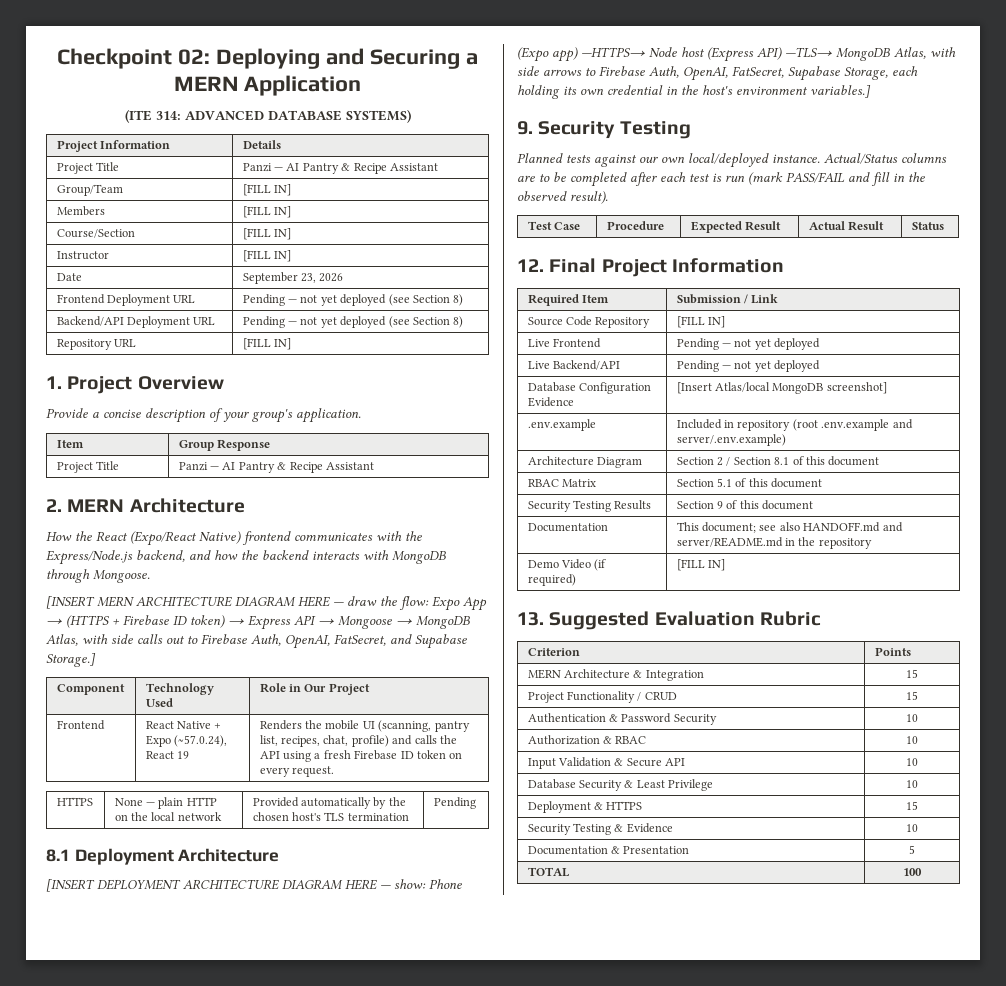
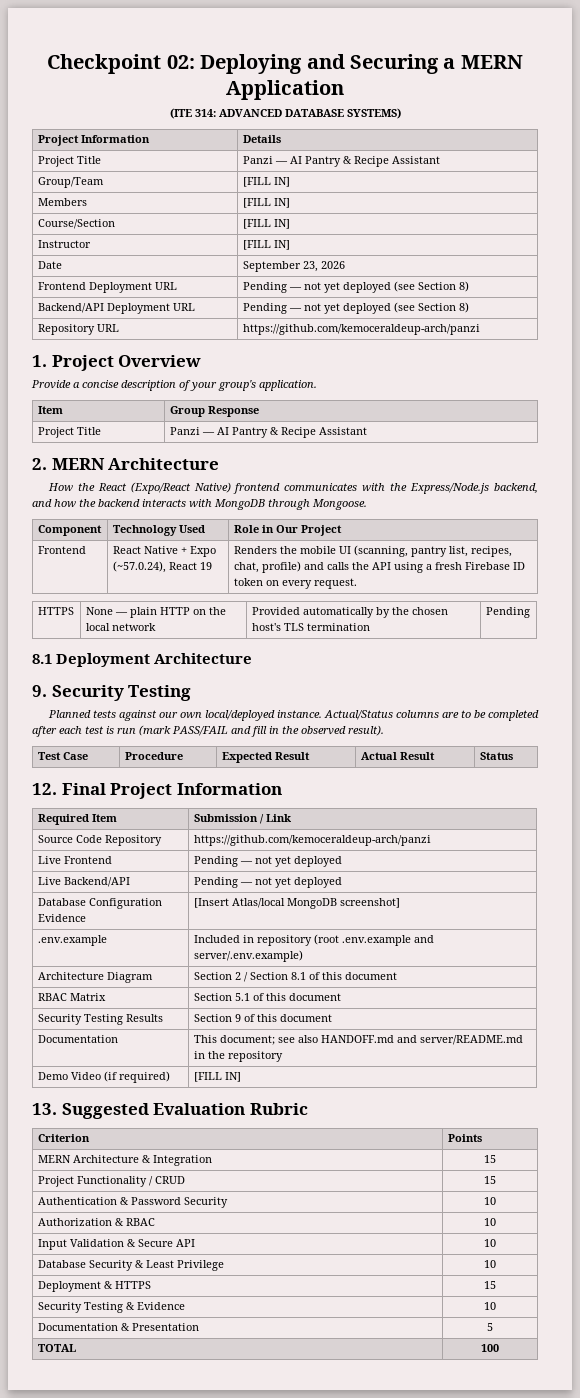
- Repository URL | [FILL IN]
+ Repository URL | https://github.com/kemoceraldeup-arch/panzi
- [INSERT MERN ARCHITECTURE DIAGRAM HERE — draw the flow: Expo App → (HTTPS + Firebase ID token) → Express API → Mongoose → MongoDB Atlas, with side calls out to Firebase Auth, OpenAI, FatSecret, and Supabase Storage.]
- [INSERT DEPLOYMENT ARCHITECTURE DIAGRAM HERE — show: Phone (Expo app) —HTTPS→ Node host (Express API) —TLS→ MongoDB Atlas, with side arrows to Firebase Auth, OpenAI, FatSecret, Supabase Storage, each holding its own credential in the host's environment variables.]
- Source Code Repository | [FILL IN]
+ Source Code Repository | https://github.com/kemoceraldeup-arch/panzi

